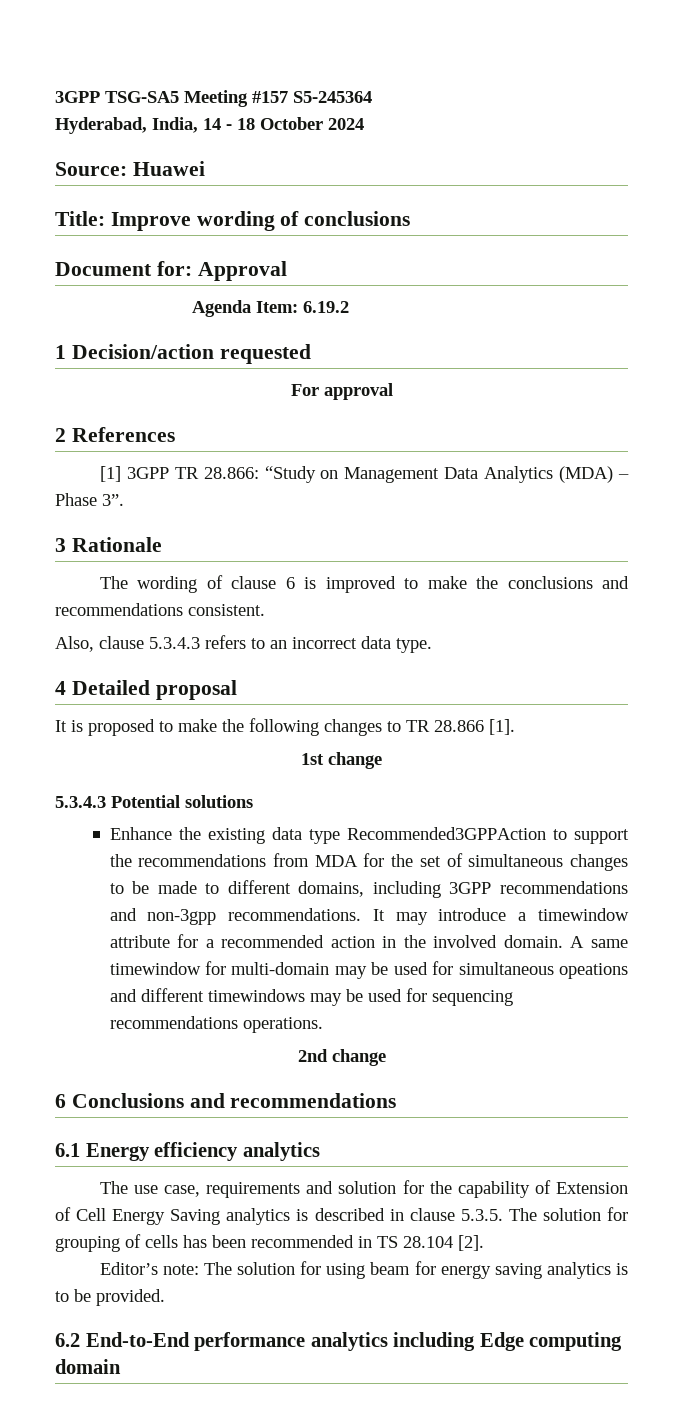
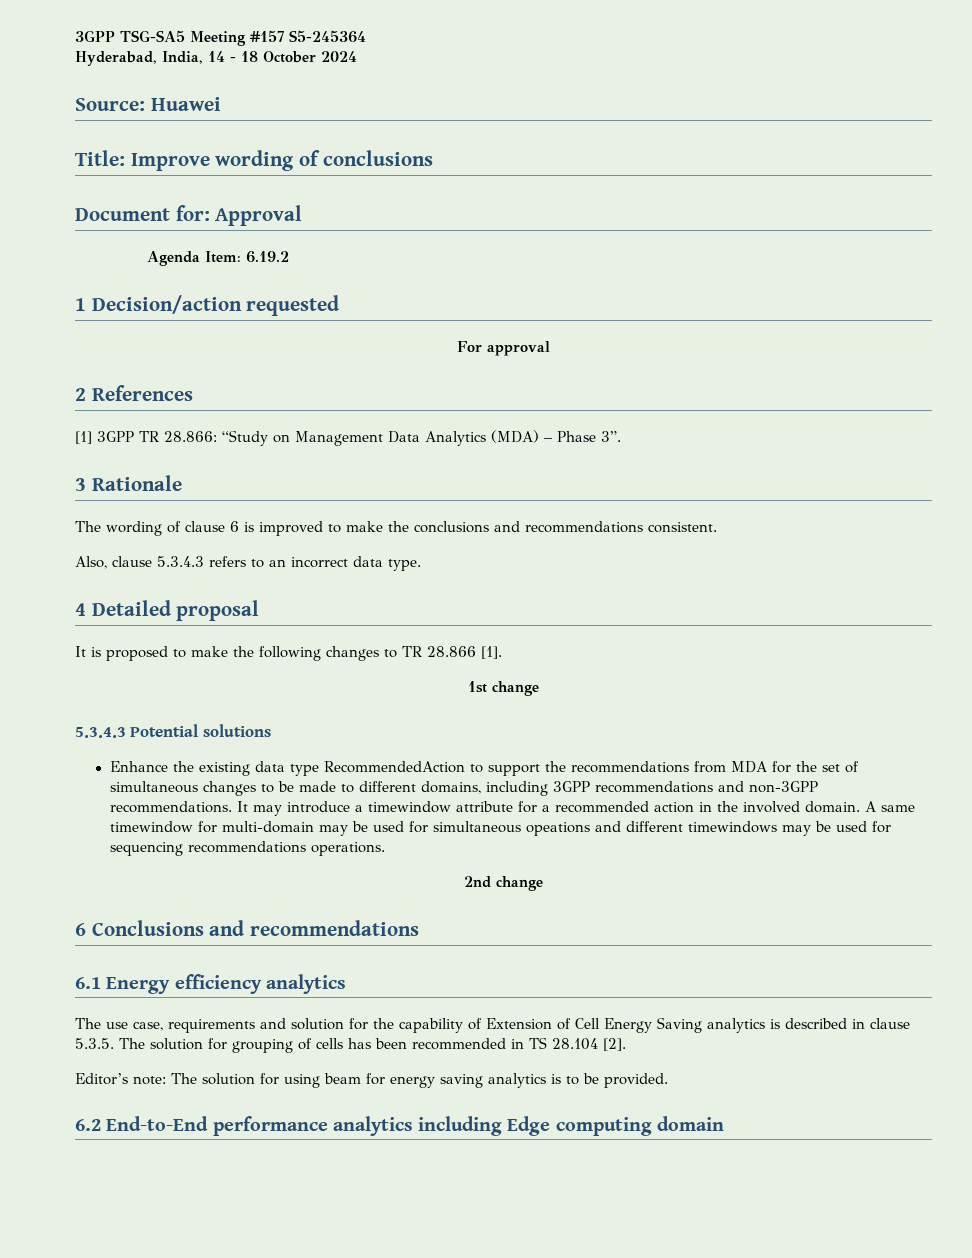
- Enhance the existing data type Recommended3GPPAction to support the recommendations from MDA for the set of simultaneous changes to be made to different domains, including 3GPP recommendations and non-3gpp recommendations.
+ Enhance the existing data type RecommendedAction to support the recommendations from MDA for the set of simultaneous changes to be made to different domains, including 3GPP recommendations and non-3GPP recommendations.

